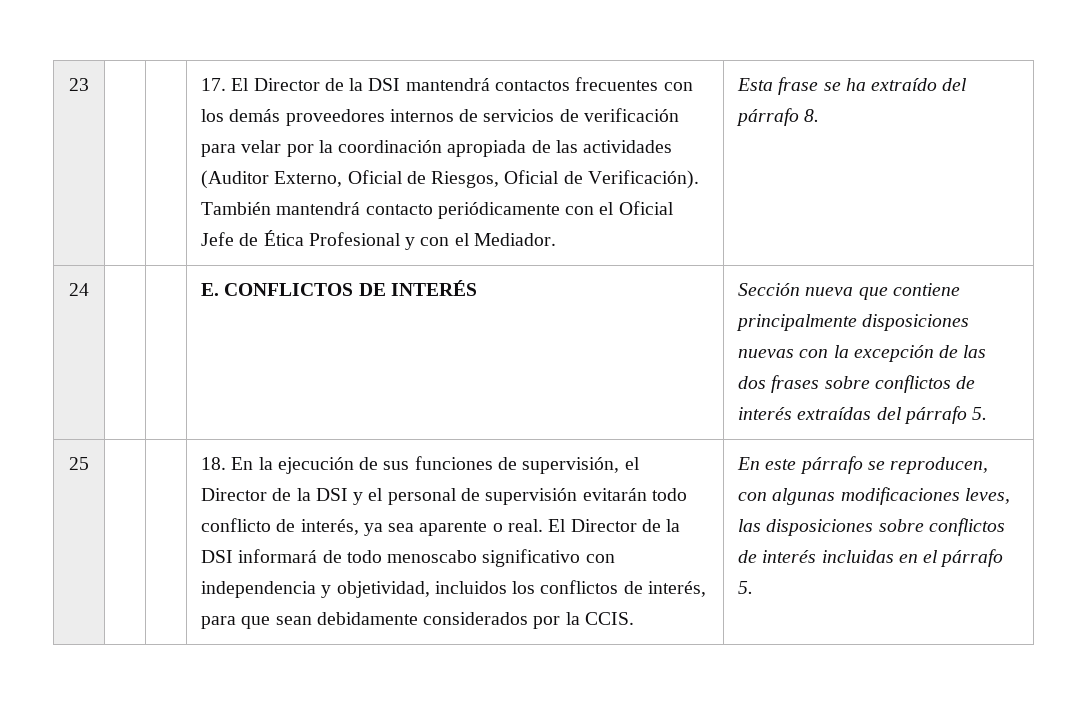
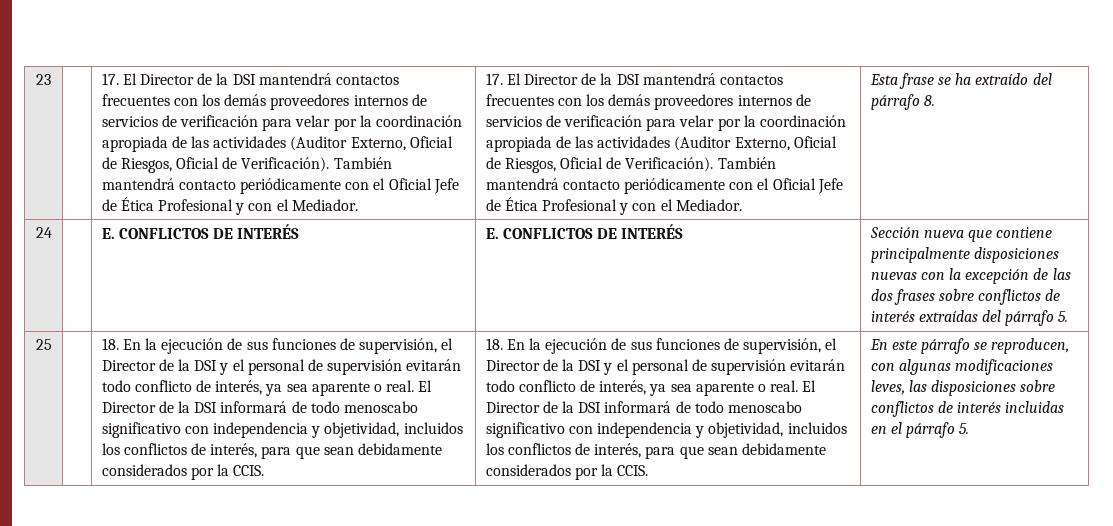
- 23
+ 23 | | 17. El Director de la DSI mantendrá contactos frecuentes con los demás proveedores internos de servicios de verificación para velar por la coordinación apropiada de las actividades (Auditor Externo, Oficial de Riesgos, Oficial de Verificación). También mantendrá contacto periódicamente con el Oficial Jefe de Ética Profesional y con el Mediador.
- 24 | | | E. CONFLICTOS DE INTERÉS | Sección nueva que contiene principalmente disposiciones nuevas con la excepción de las dos frases sobre conflictos de interés extraídas del párrafo 5.
+ 24 | | E. CONFLICTOS DE INTERÉS | E. CONFLICTOS DE INTERÉS | Sección nueva que contiene principalmente disposiciones nuevas con la excepción de las dos frases sobre conflictos de interés extraídas del párrafo 5.
- 25
+ 25 | | 18. En la ejecución de sus funciones de supervisión, el Director de la DSI y el personal de supervisión evitarán todo conflicto de interés, ya sea aparente o real. El Director de la DSI informará de todo menoscabo significativo con independencia y objetividad, incluidos los conflictos de interés, para que sean debidamente considerados por la CCIS.

